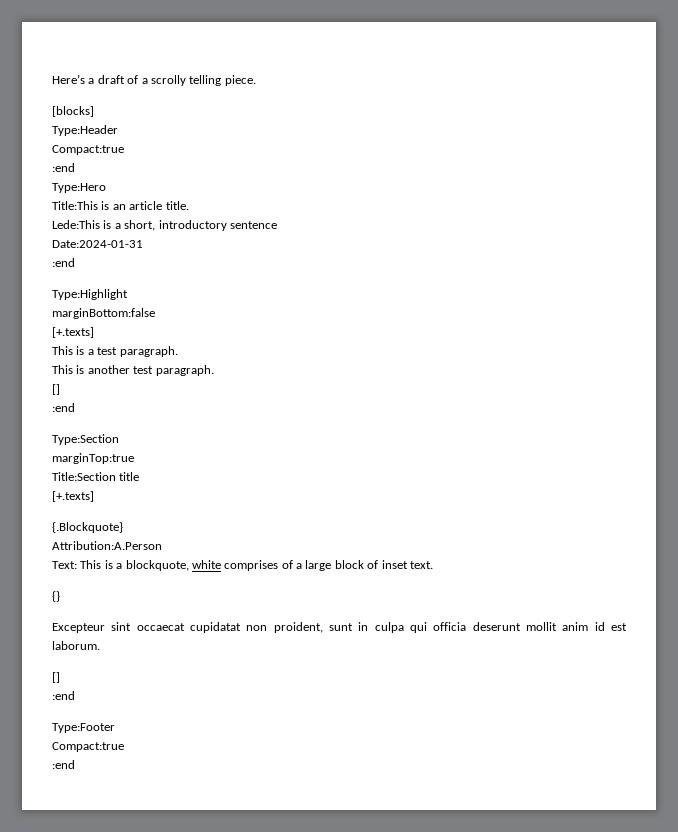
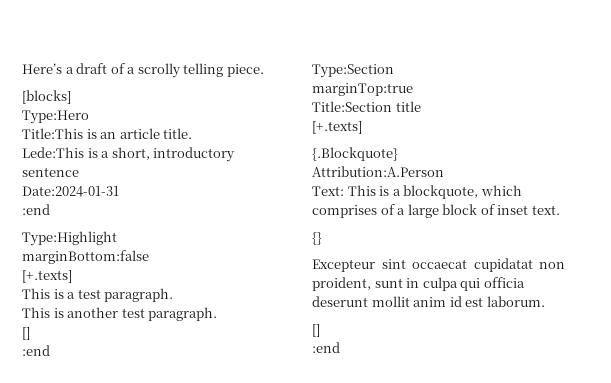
- Type:Header
- Compact:true
- :end
- Text: This is a blockquote, white comprises of a large block of inset text.
+ Text: This is a blockquote, which comprises of a large block of inset text.
- Type:Footer
- Compact:true
- :end

